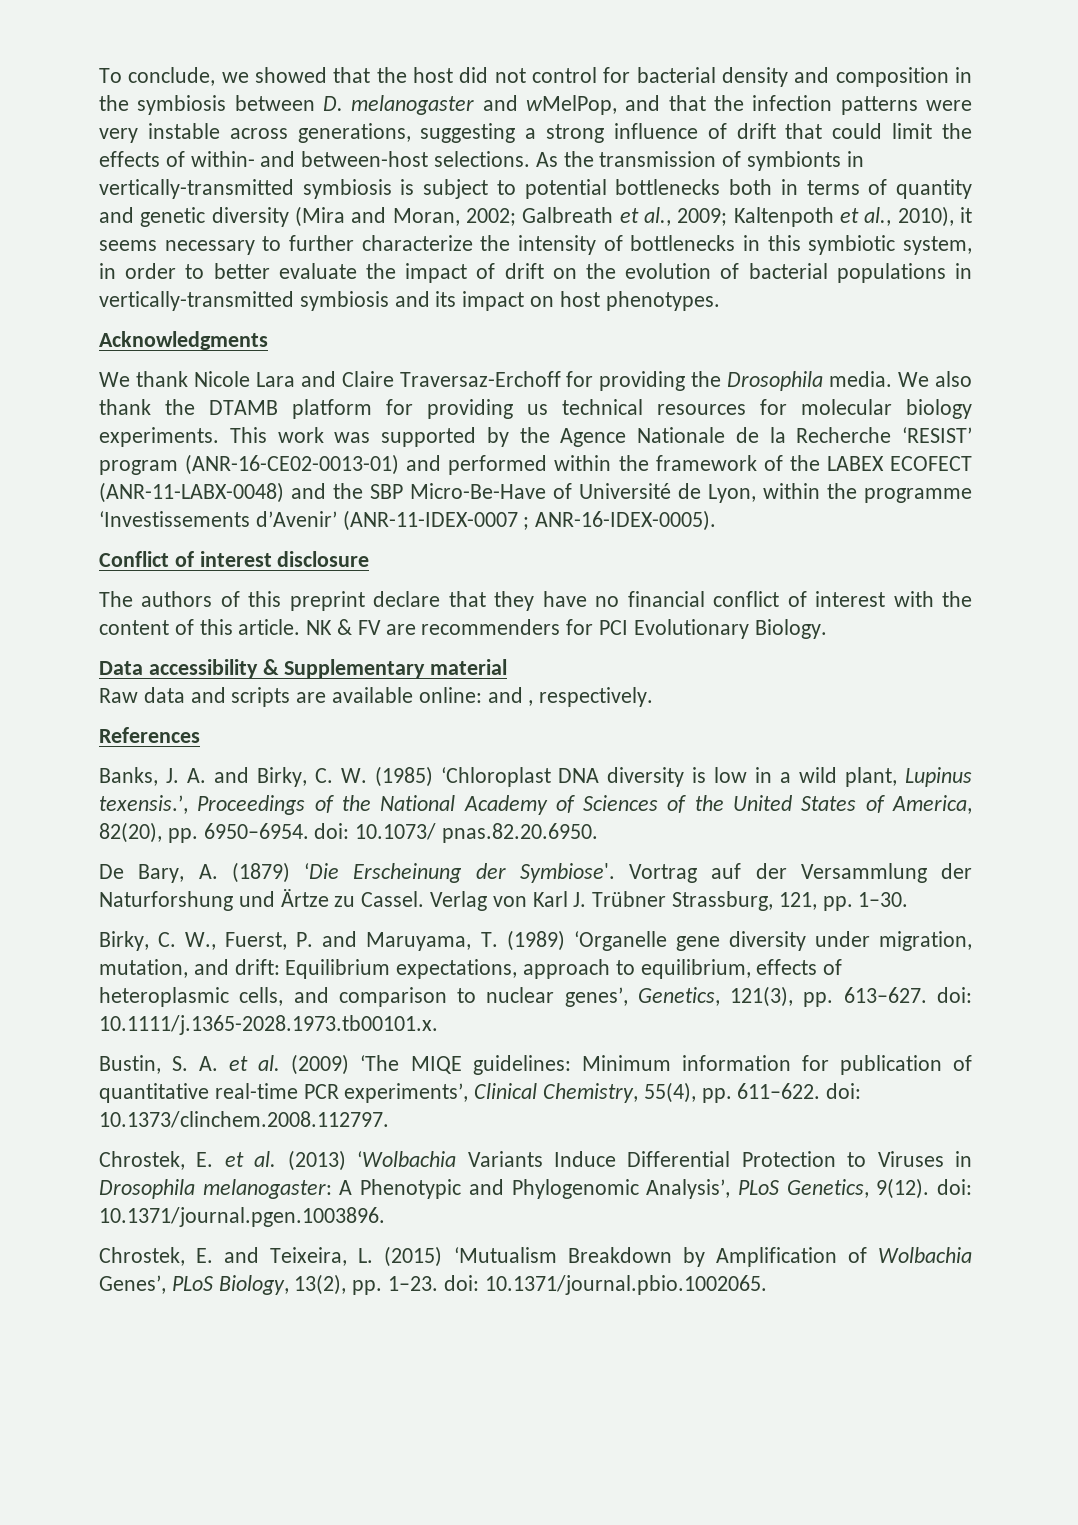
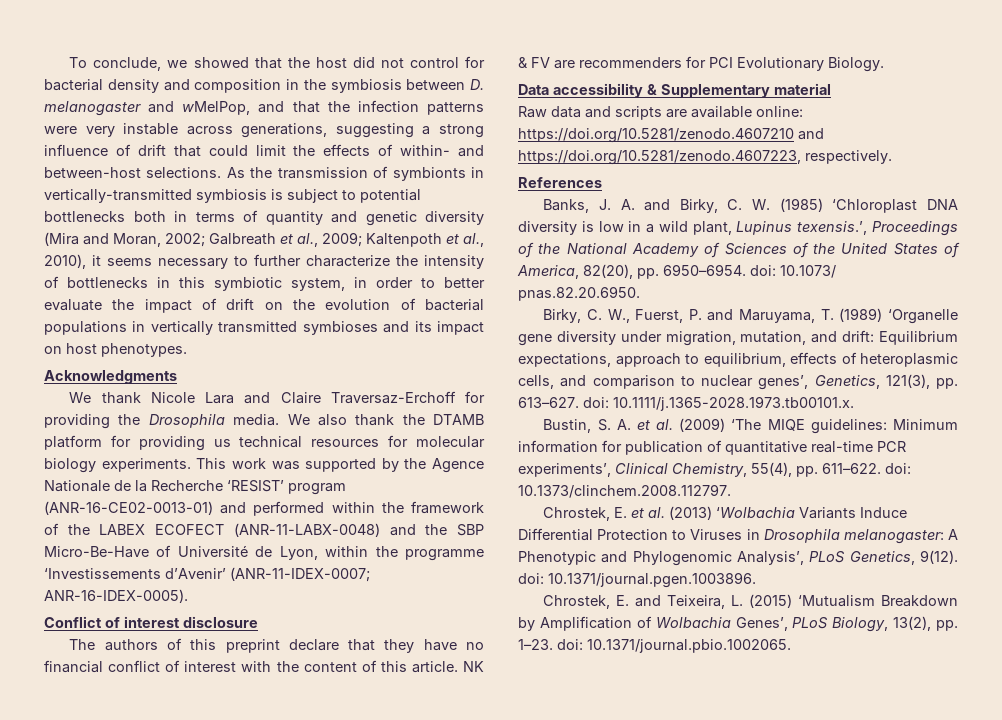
- Kaltenpoth et al., 2010), it seems necessary to further characterize the intensity of bottlenecks in this symbiotic system, in order to better evaluate the impact of drift on the evolution of bacterial populations in vertically-transmitted symbiosis and its impact on host phenotypes.
+ Kaltenpoth et al., 2010), it seems necessary to further characterize the intensity of bottlenecks in this symbiotic system, in order to better evaluate the impact of drift on the evolution of bacterial populations in vertically transmitted symbioses and its impact on host phenotypes.
- This work was supported by the Agence Nationale de la Recherche ‘RESIST’ program (ANR-16-CE02-0013-01) and performed within the framework of the LABEX ECOFECT (ANR-11-LABX-0048) and the SBP Micro-Be-Have of Université de Lyon, within the programme ‘Investissements d’Avenir’ (ANR-11-IDEX-0007 ; ANR-16-IDEX-0005).
+ This work was supported by the Agence Nationale de la Recherche ‘RESIST’ program (ANR-16-CE02-0013-01) and performed within the framework of the LABEX ECOFECT (ANR-11-LABX-0048) and the SBP Micro-Be-Have of Université de Lyon, within the programme ‘Investissements d’Avenir’ (ANR-11-IDEX-0007; ANR-16-IDEX-0005).
- Raw data and scripts are available online: and , respectively.
+ Raw data and scripts are available online: https://doi.org/10.5281/zenodo.4607210 and https://doi.org/10.5281/zenodo.4607223, respectively.
- De Bary, A. (1879) ‘Die Erscheinung der Symbiose'. Vortrag auf der Versammlung der Naturforshung und Ärtze zu Cassel. Verlag von Karl J. Trübner Strassburg, 121, pp. 1–30.

